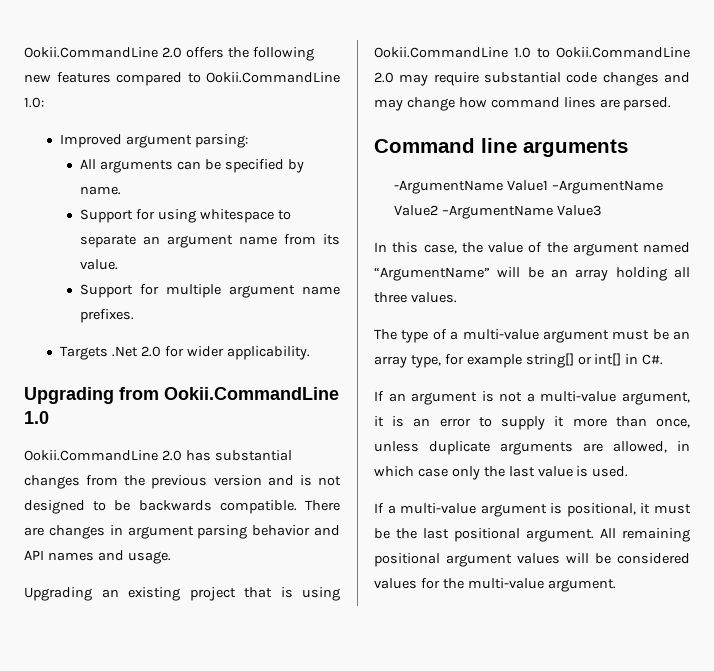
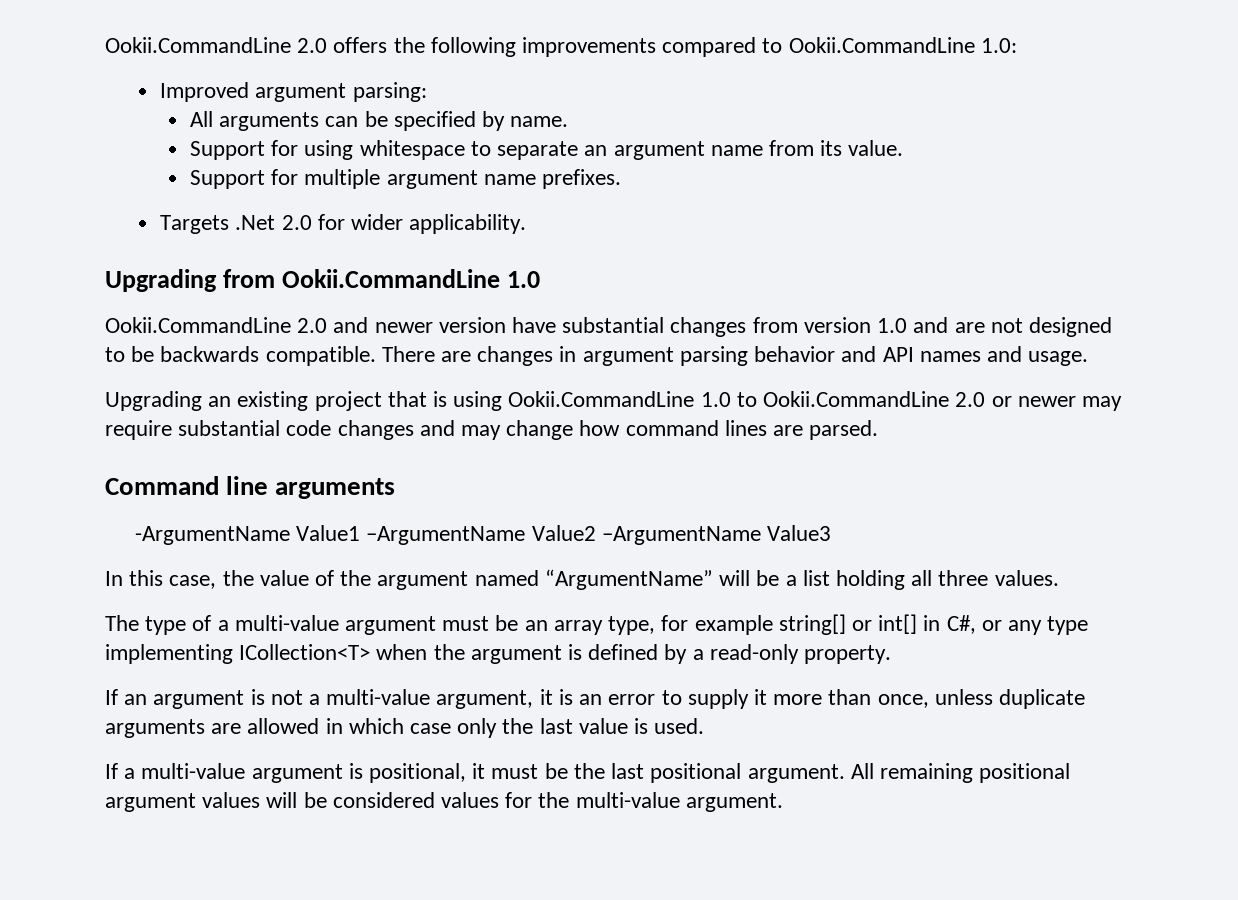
- Ookii.CommandLine 2.0 offers the following new features compared to Ookii.CommandLine 1.0:
+ Ookii.CommandLine 2.0 offers the following improvements compared to Ookii.CommandLine 1.0:
- Ookii.CommandLine 2.0 has substantial changes from the previous version and is not designed to be backwards compatible.
+ Ookii.CommandLine 2.0 and newer version have substantial changes from version 1.0 and are not designed to be backwards compatible.
- Upgrading an existing project that is using Ookii.CommandLine 1.0 to Ookii.CommandLine 2.0 may require substantial code changes and may change how command lines are parsed.
+ Upgrading an existing project that is using Ookii.CommandLine 1.0 to Ookii.CommandLine 2.0 or newer may require substantial code changes and may change how command lines are parsed.
- In this case, the value of the argument named “ArgumentName” will be an array holding all three values.
+ In this case, the value of the argument named “ArgumentName” will be a list holding all three values.
- The type of a multi-value argument must be an array type, for example string[] or int[] in C#.
+ The type of a multi-value argument must be an array type, for example string[] or int[] in C#, or any type implementing ICollection<T> when the argument is defined by a read-only property.
- If an argument is not a multi-value argument, it is an error to supply it more than once, unless duplicate arguments are allowed, in which case only the last value is used.
+ If an argument is not a multi-value argument, it is an error to supply it more than once, unless duplicate arguments are allowed in which case only the last value is used.

